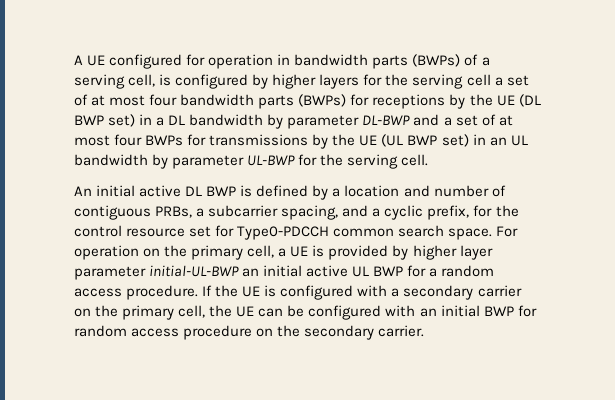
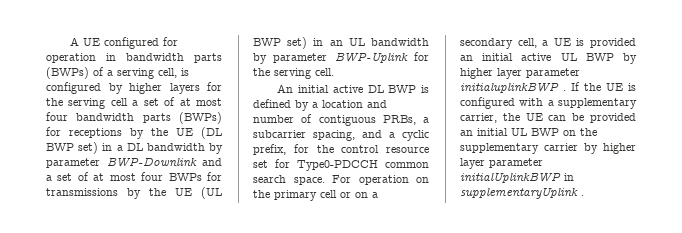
- A UE configured for operation in bandwidth parts (BWPs) of a serving cell, is configured by higher layers for the serving cell a set of at most four bandwidth parts (BWPs) for receptions by the UE (DL BWP set) in a DL bandwidth by parameter DL-BWP and a set of at most four BWPs for transmissions by the UE (UL BWP set) in an UL bandwidth by parameter UL-BWP for the serving cell.
+ A UE configured for operation in bandwidth parts (BWPs) of a serving cell, is configured by higher layers for the serving cell a set of at most four bandwidth parts (BWPs) for receptions by the UE (DL BWP set) in a DL bandwidth by parameter BWP-Downlink and a set of at most four BWPs for transmissions by the UE (UL BWP set) in an UL bandwidth by parameter BWP-Uplink for the serving cell.
- For operation on the primary cell, a UE is provided by higher layer parameter initial-UL-BWP an initial active UL BWP for a random access procedure.
+ For operation on the primary cell or on a secondary cell, a UE is provided an initial active UL BWP by higher layer parameter initialuplinkBWP .
- If the UE is configured with a secondary carrier on the primary cell, the UE can be configured with an initial BWP for random access procedure on the secondary carrier.
+ If the UE is configured with a supplementary carrier, the UE can be provided an initial UL BWP on the supplementary carrier by higher layer parameter initialUplinkBWP in supplementaryUplink .

